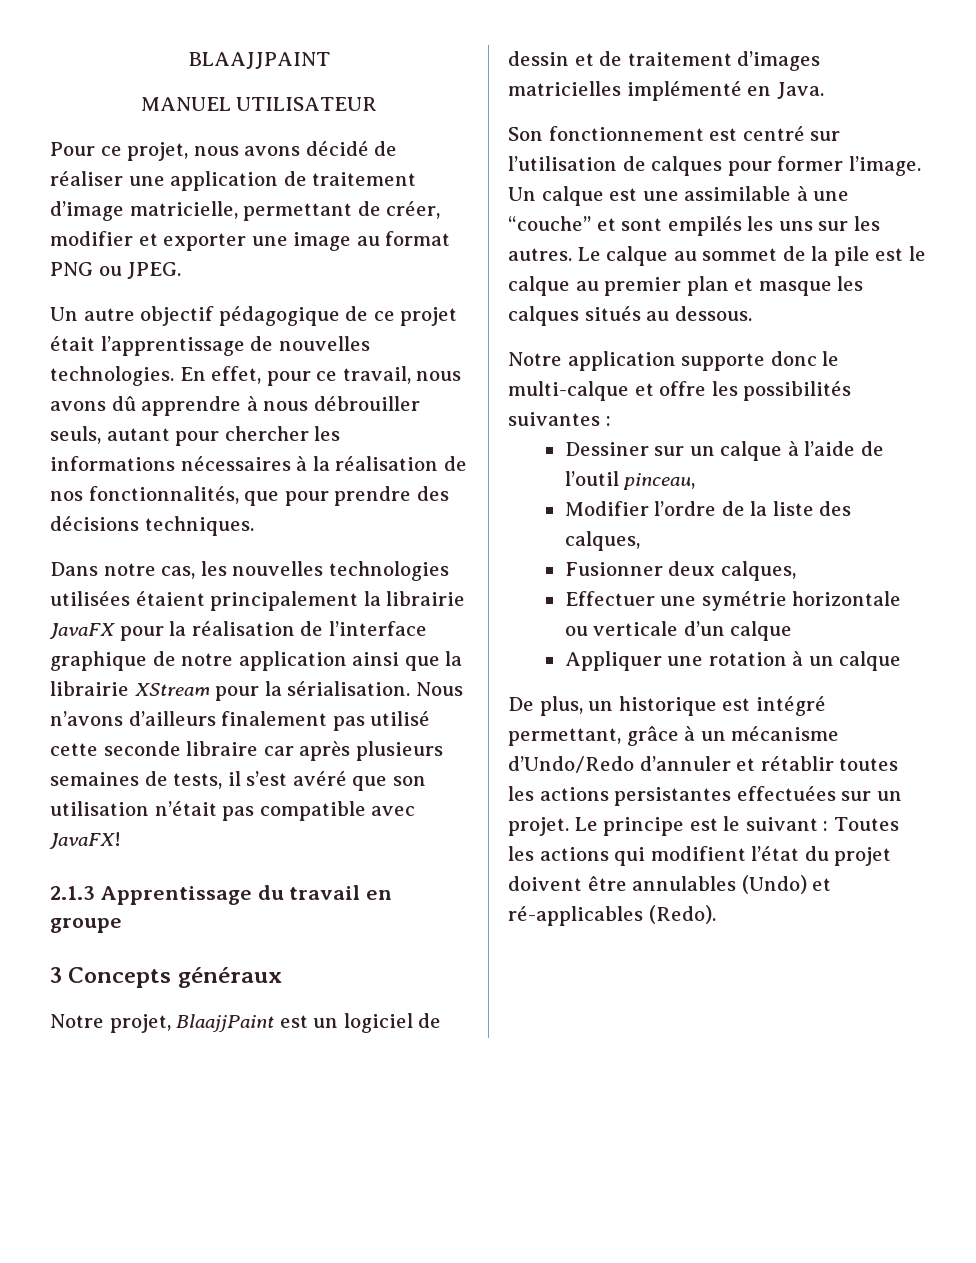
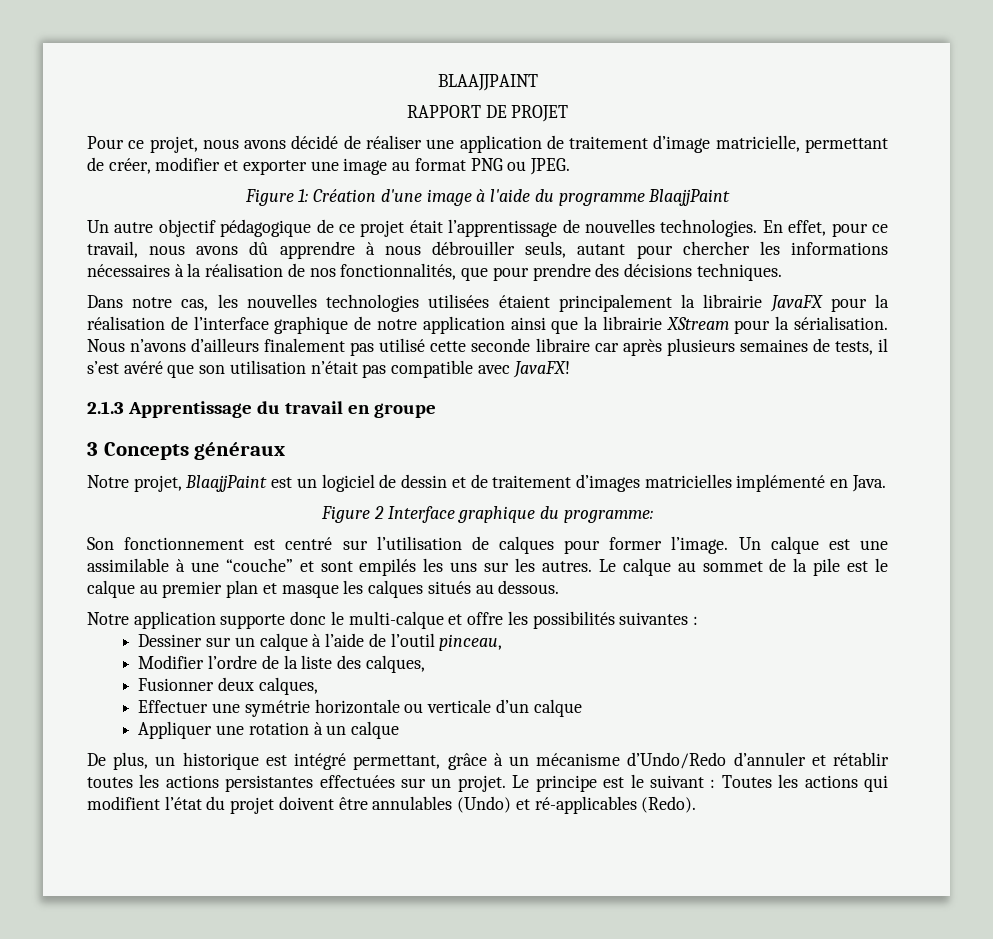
- MANUEL UTILISATEUR
+ RAPPORT DE PROJET
+ Figure 1: Création d'une image à l'aide du programme BlaajjPaint
+ Figure 2 Interface graphique du programme:

